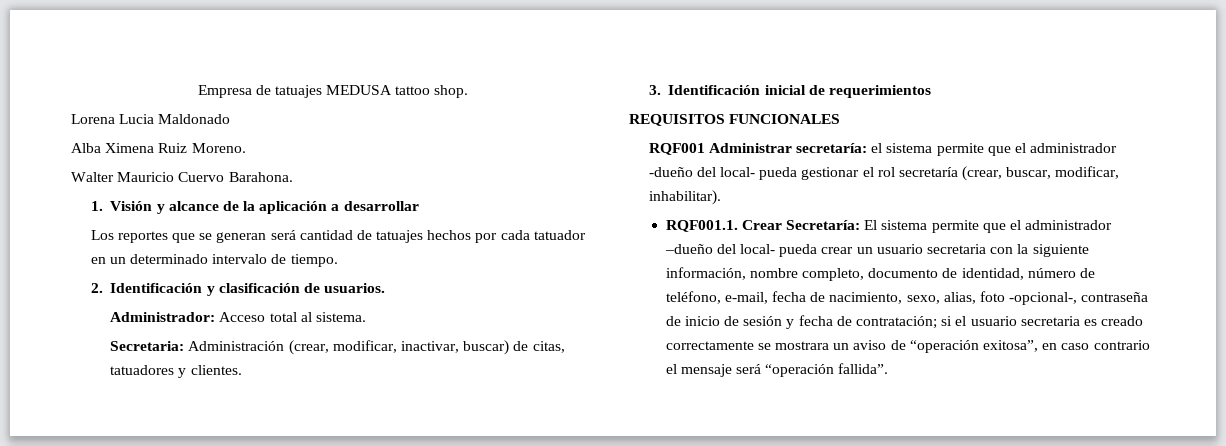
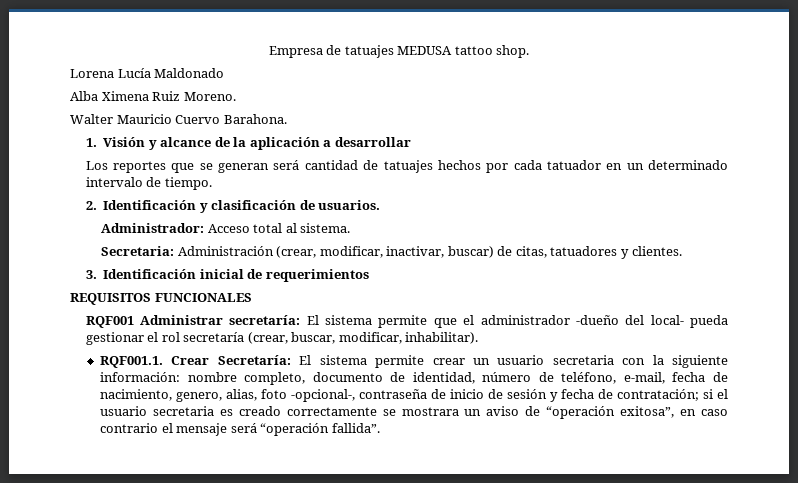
- Lorena Lucia Maldonado
+ Lorena Lucía Maldonado
- RQF001 Administrar secretaría: el sistema permite que el administrador -dueño del local- pueda gestionar el rol secretaría (crear, buscar, modificar, inhabilitar).
+ RQF001 Administrar secretaría: El sistema permite que el administrador -dueño del local- pueda gestionar el rol secretaría (crear, buscar, modificar, inhabilitar).
- RQF001.1. Crear Secretaría: El sistema permite que el administrador –dueño del local- pueda crear un usuario secretaria con la siguiente información, nombre completo, documento de identidad, número de teléfono, e-mail, fecha de nacimiento, sexo, alias, foto -opcional-, contraseña de inicio de sesión y fecha de contratación; si el usuario secretaria es creado correctamente se mostrara un aviso de “operación exitosa”, en caso contrario el mensaje será “operación fallida”.
+ RQF001.1. Crear Secretaría: El sistema permite crear un usuario secretaria con la siguiente información: nombre completo, documento de identidad, número de teléfono, e-mail, fecha de nacimiento, genero, alias, foto -opcional-, contraseña de inicio de sesión y fecha de contratación; si el usuario secretaria es creado correctamente se mostrara un aviso de “operación exitosa”, en caso contrario el mensaje será “operación fallida”.

